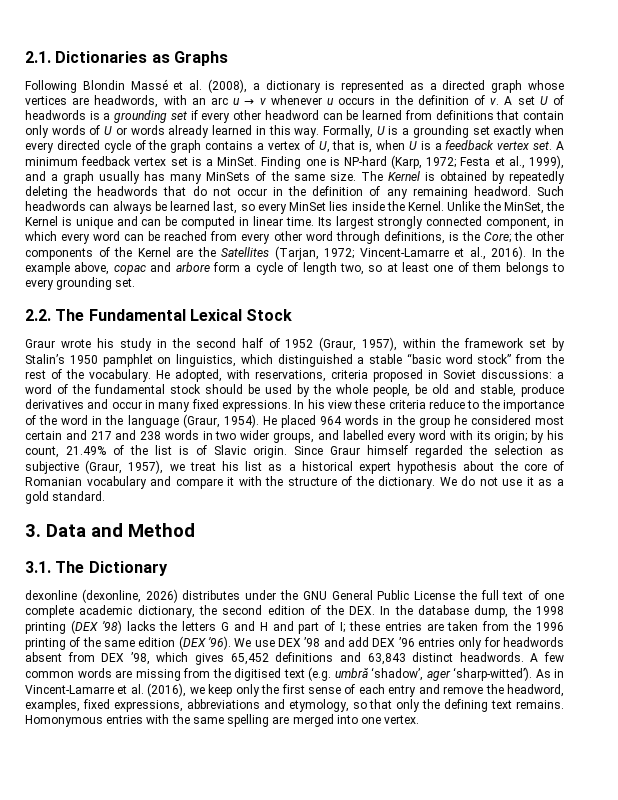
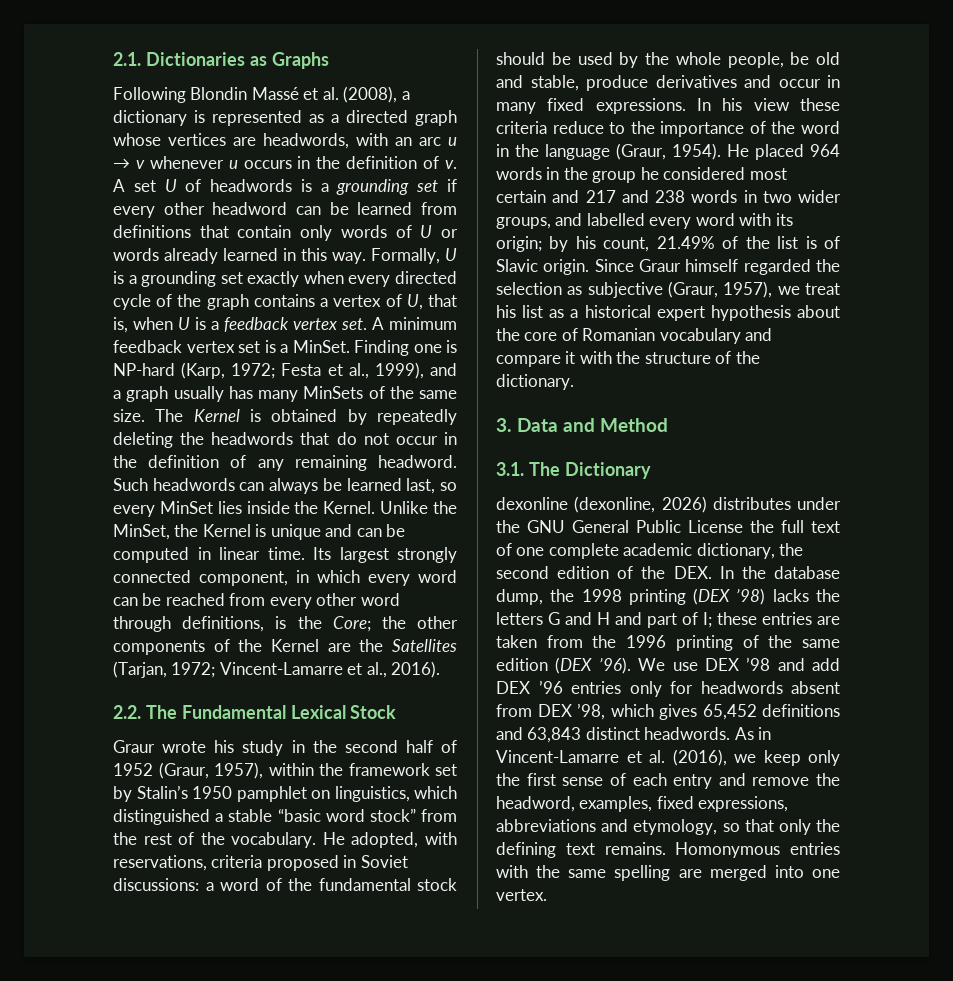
- In the example above, copac and arbore form a cycle of length two, so at least one of them belongs to every grounding set.
- We do not use it as a gold standard.
- A few common words are missing from the digitised text (e.g. umbră ‘shadow’, ager ‘sharp-witted’).

